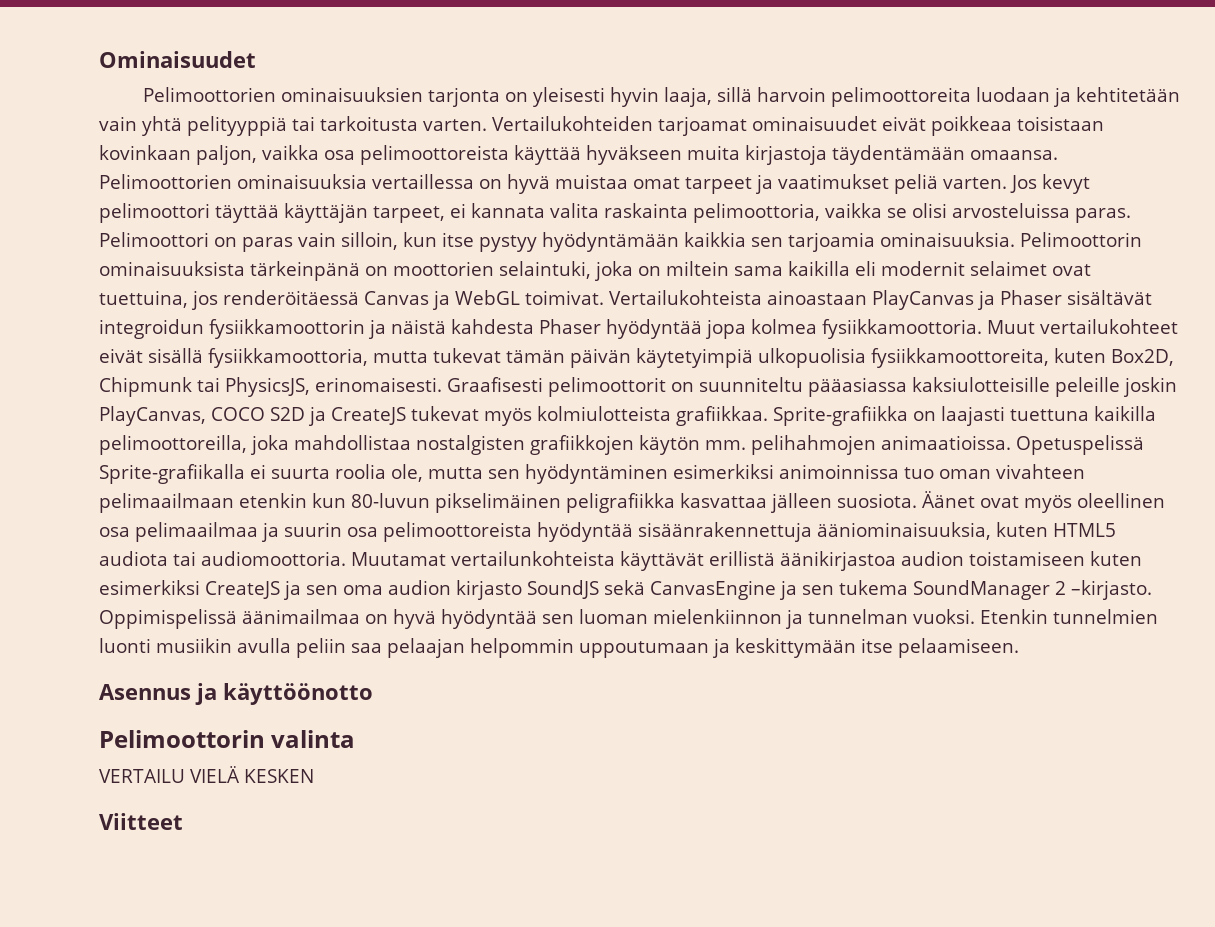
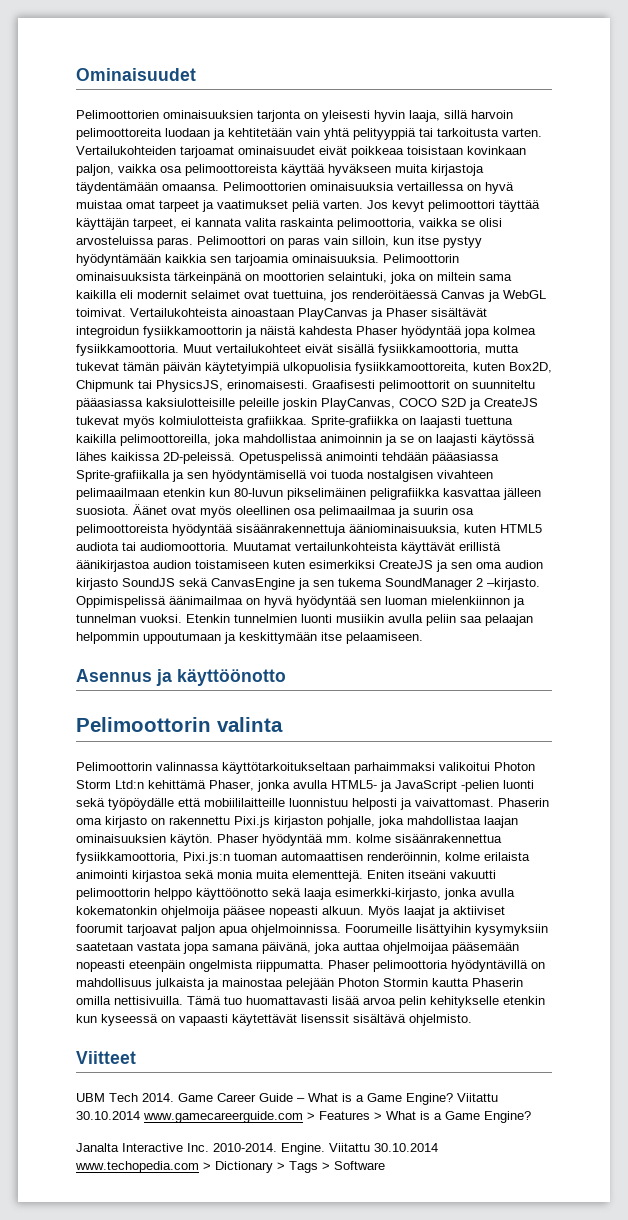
- Sprite-grafiikka on laajasti tuettuna kaikilla pelimoottoreilla, joka mahdollistaa nostalgisten grafiikkojen käytön mm. pelihahmojen animaatioissa. Opetuspelissä Sprite-grafiikalla ei suurta roolia ole, mutta sen hyödyntäminen esimerkiksi animoinnissa tuo oman vivahteen pelimaailmaan etenkin kun 80-luvun pikselimäinen peligrafiikka kasvattaa jälleen suosiota.
+ Sprite-grafiikka on laajasti tuettuna kaikilla pelimoottoreilla, joka mahdollistaa animoinnin ja se on laajasti käytössä lähes kaikissa 2D-peleissä. Opetuspelissä animointi tehdään pääasiassa Sprite-grafiikalla ja sen hyödyntämisellä voi tuoda nostalgisen vivahteen pelimaailmaan etenkin kun 80-luvun pikselimäinen peligrafiikka kasvattaa jälleen suosiota.
- VERTAILU VIELÄ KESKEN
+ Pelimoottorin valinnassa käyttötarkoitukseltaan parhaimmaksi valikoitui Photon Storm Ltd:n kehittämä Phaser, jonka avulla HTML5- ja JavaScript -pelien luonti sekä työpöydälle että mobiililaitteille luonnistuu helposti ja vaivattomast. Phaserin oma kirjasto on rakennettu Pixi.js kirjaston pohjalle, joka mahdollistaa laajan ominaisuuksien käytön. Phaser hyödyntää mm. kolme sisäänrakennettua fysiikkamoottoria, Pixi.js:n tuoman automaattisen renderöinnin, kolme erilaista animointi kirjastoa sekä monia muita elementtejä. Eniten itseäni vakuutti pelimoottorin helppo käyttöönotto sekä laaja esimerkki-kirjasto, jonka avulla kokematonkin ohjelmoija pääsee nopeasti alkuun. Myös laajat ja aktiiviset foorumit tarjoavat paljon apua ohjelmoinnissa. Foorumeille lisättyihin kysymyksiin saatetaan vastata jopa samana päivänä, joka auttaa ohjelmoijaa pääsemään nopeasti eteenpäin ongelmista riippumatta. Phaser pelimoottoria hyödyntävillä on mahdollisuus julkaista ja mainostaa pelejään Photon Stormin kautta Phaserin omilla nettisivuilla. Tämä tuo huomattavasti lisää arvoa pelin kehitykselle etenkin kun kyseessä on vapaasti käytettävät lisenssit sisältävä ohjelmisto.
  Viitteet
+ UBM Tech 2014. Game Career Guide – What is a Game Engine? Viitattu 30.10.2014 www.gamecareerguide.com > Features > What is a Game Engine?
+ Janalta Interactive Inc. 2010-2014. Engine. Viitattu 30.10.2014 www.techopedia.com > Dictionary > Tags > Software

